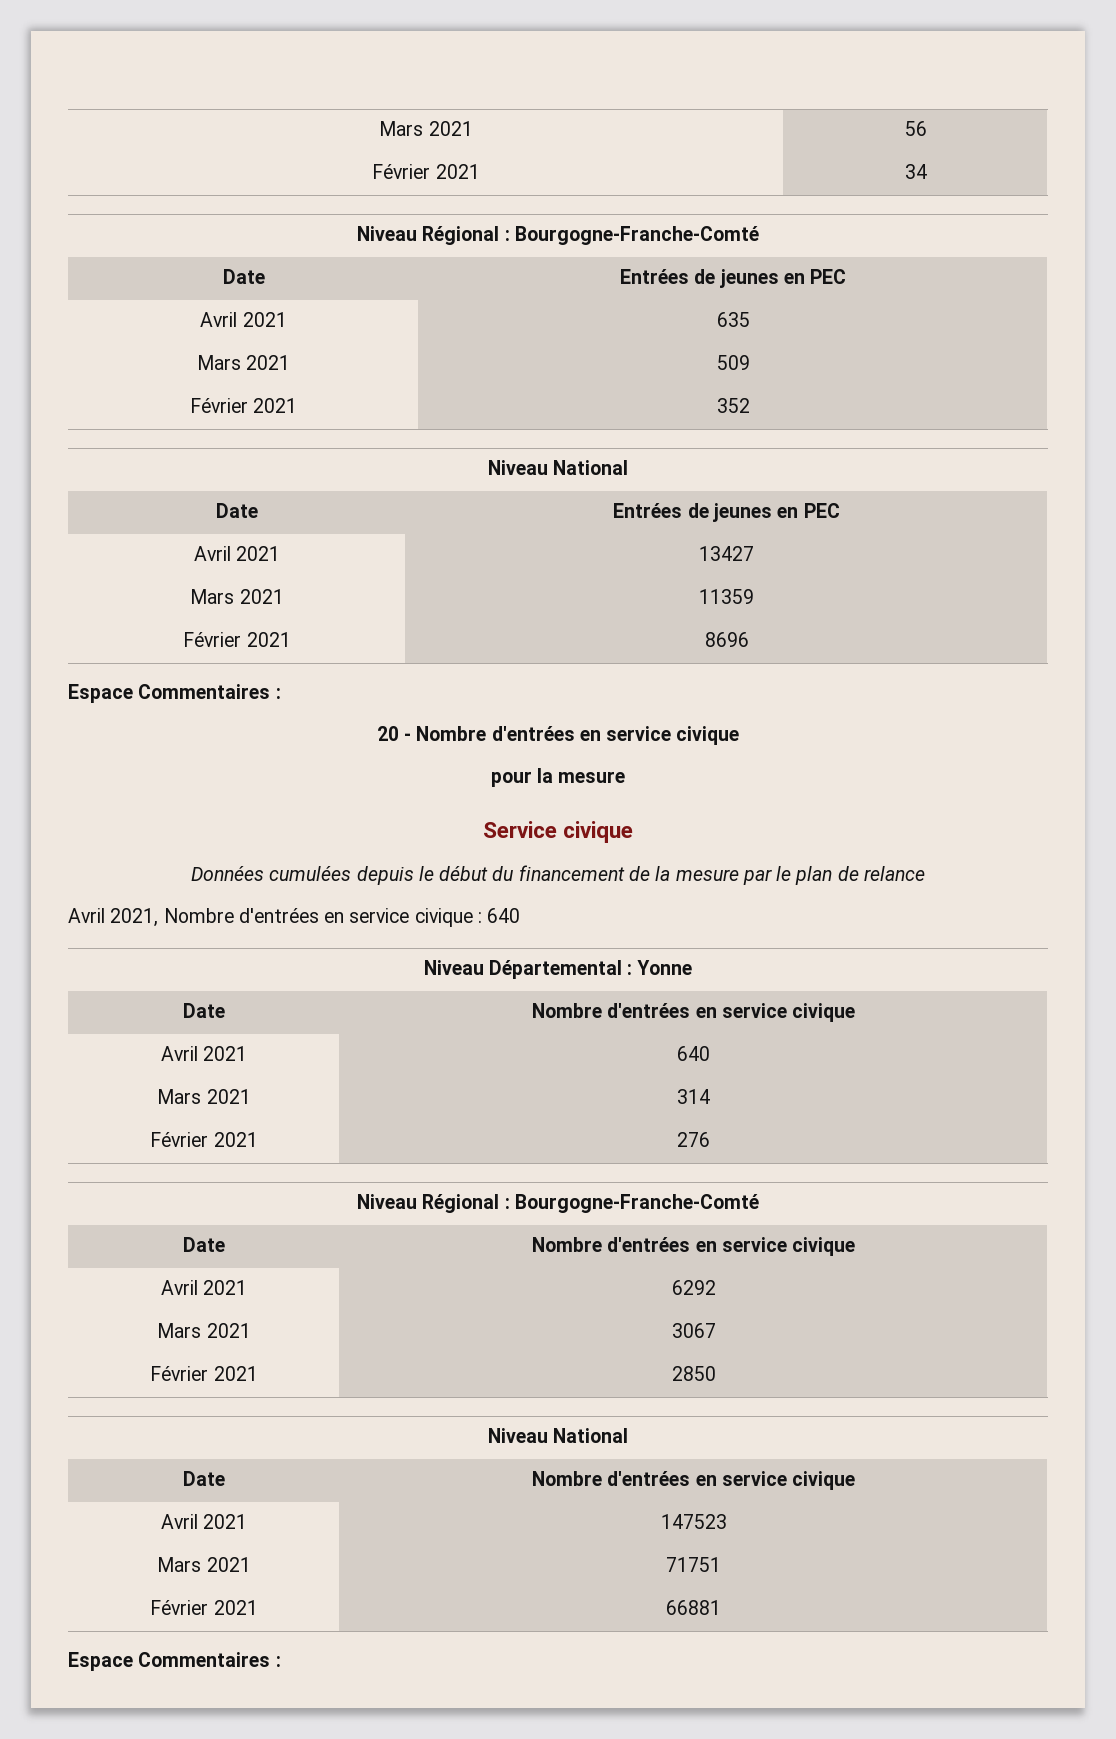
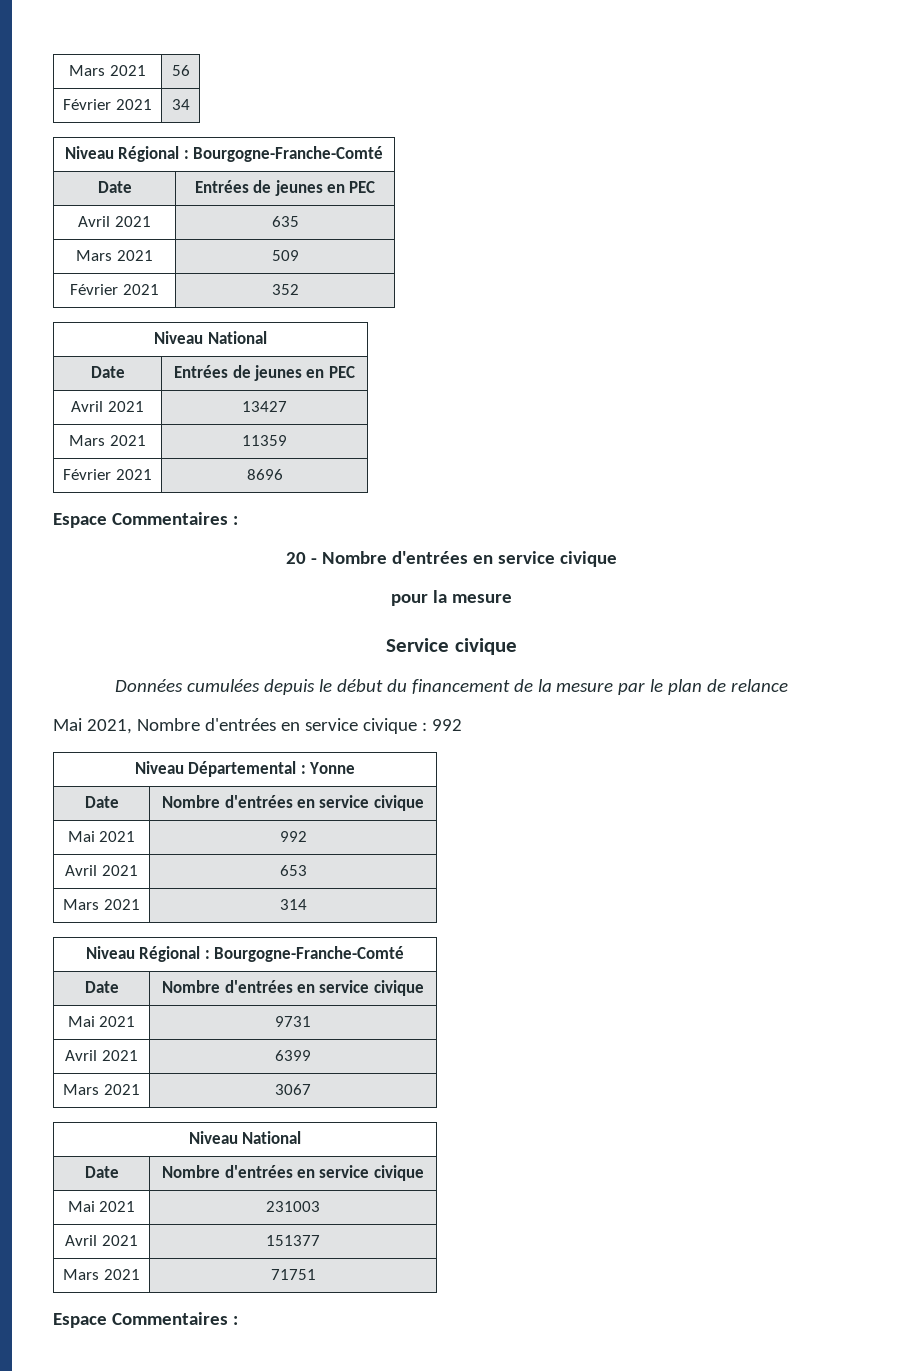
- Avril 2021, Nombre d'entrées en service civique : 640
+ Mai 2021, Nombre d'entrées en service civique : 992
- Avril 2021 | 640
+ Mai 2021 | 992
+ Avril 2021 | 653
- Février 2021 | 276
- Avril 2021 | 6292
+ Mai 2021 | 9731
+ Avril 2021 | 6399
- Février 2021 | 2850
- Avril 2021 | 147523
+ Mai 2021 | 231003
+ Avril 2021 | 151377
- Février 2021 | 66881

